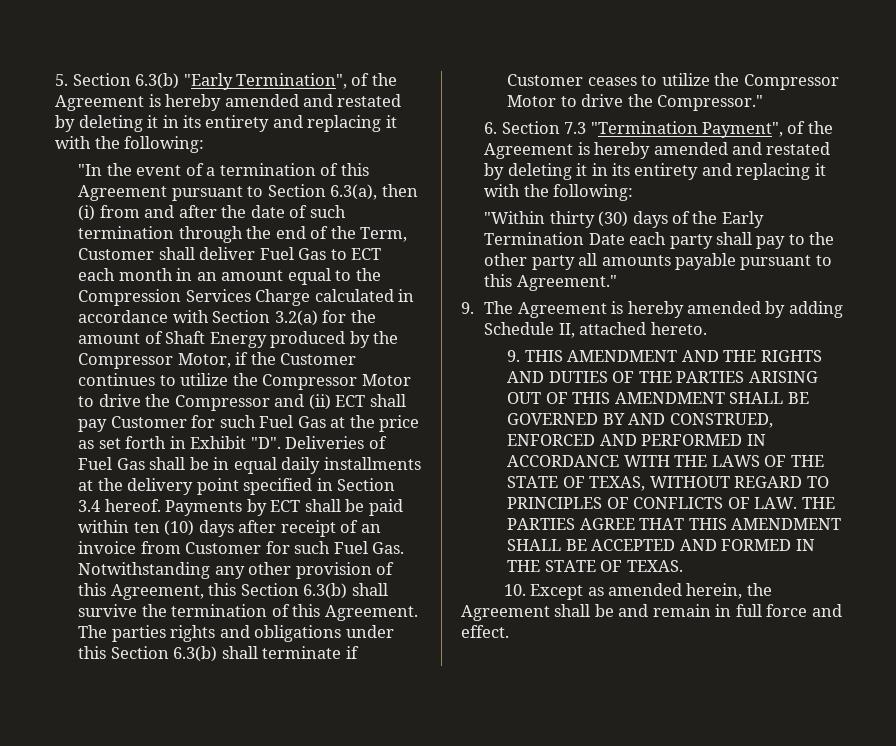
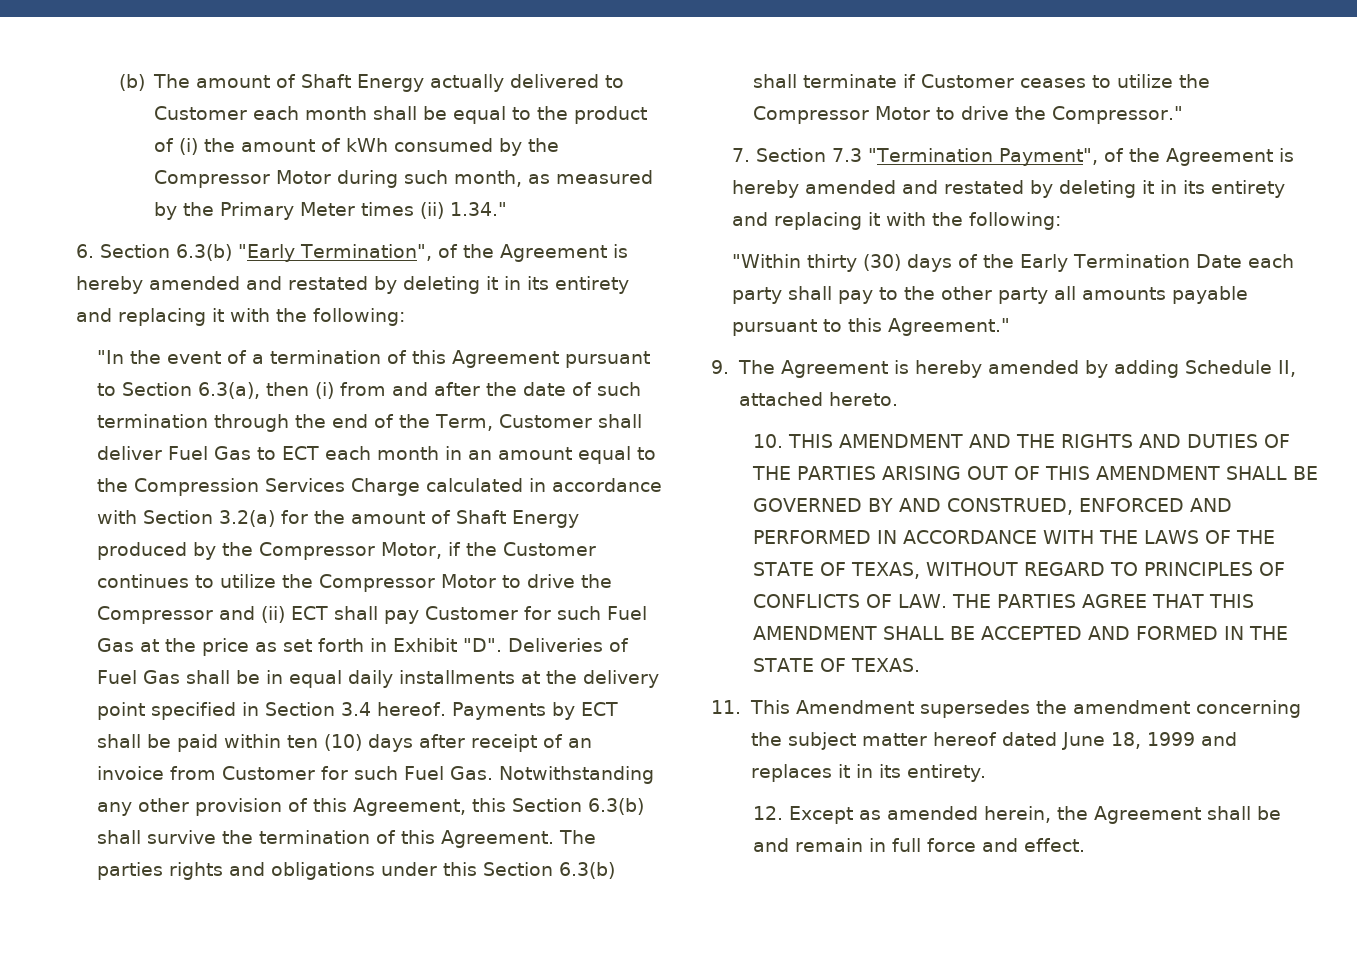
- 5. Section 6.3(b) "Early Termination", of the Agreement is hereby amended and restated by deleting it in its entirety and replacing it with the following:
+ (b) The amount of Shaft Energy actually delivered to Customer each month shall be equal to the product of (i) the amount of kWh consumed by the Compressor Motor during such month, as measured by the Primary Meter times (ii) 1.34."
+ 6. Section 6.3(b) "Early Termination", of the Agreement is hereby amended and restated by deleting it in its entirety and replacing it with the following:
- 6. Section 7.3 "Termination Payment", of the Agreement is hereby amended and restated by deleting it in its entirety and replacing it with the following:
+ 7. Section 7.3 "Termination Payment", of the Agreement is hereby amended and restated by deleting it in its entirety and replacing it with the following:
- 9. THIS AMENDMENT AND THE RIGHTS AND DUTIES OF THE PARTIES ARISING OUT OF THIS AMENDMENT SHALL BE GOVERNED BY AND CONSTRUED, ENFORCED AND PERFORMED IN ACCORDANCE WITH THE LAWS OF THE STATE OF TEXAS, WITHOUT REGARD TO PRINCIPLES OF CONFLICTS OF LAW. THE PARTIES AGREE THAT THIS AMENDMENT SHALL BE ACCEPTED AND FORMED IN THE STATE OF TEXAS.
+ 10. THIS AMENDMENT AND THE RIGHTS AND DUTIES OF THE PARTIES ARISING OUT OF THIS AMENDMENT SHALL BE GOVERNED BY AND CONSTRUED, ENFORCED AND PERFORMED IN ACCORDANCE WITH THE LAWS OF THE STATE OF TEXAS, WITHOUT REGARD TO PRINCIPLES OF CONFLICTS OF LAW. THE PARTIES AGREE THAT THIS AMENDMENT SHALL BE ACCEPTED AND FORMED IN THE STATE OF TEXAS.
- 10. Except as amended herein, the Agreement shall be and remain in full force and effect.
+ 11. This Amendment supersedes the amendment concerning the subject matter hereof dated June 18, 1999 and replaces it in its entirety.
+ 12. Except as amended herein, the Agreement shall be and remain in full force and effect.

